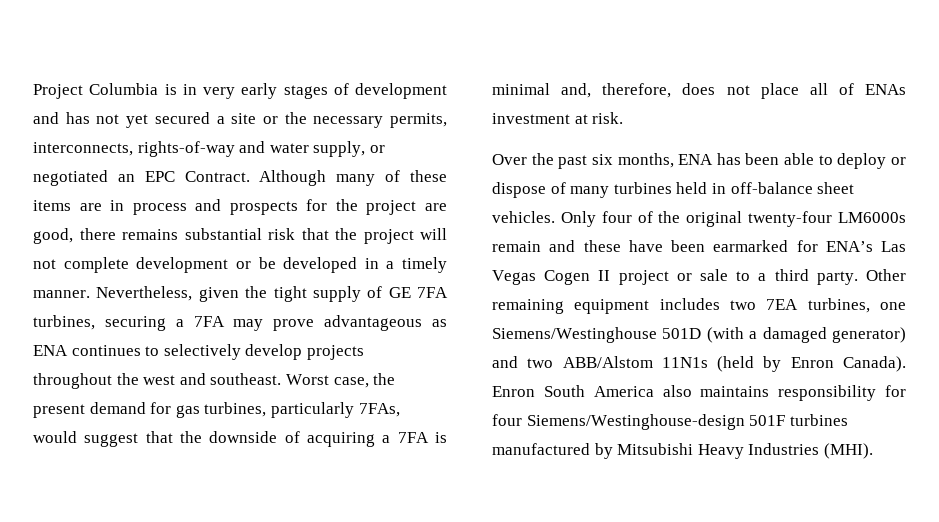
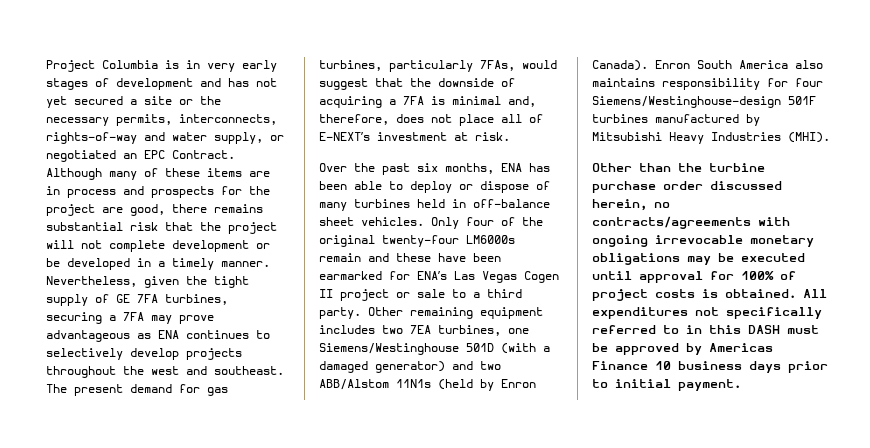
- Worst case, the present demand for gas turbines, particularly 7FAs, would suggest that the downside of acquiring a 7FA is minimal and, therefore, does not place all of ENAs investment at risk.
+ The present demand for gas turbines, particularly 7FAs, would suggest that the downside of acquiring a 7FA is minimal and, therefore, does not place all of E-NEXT’s investment at risk.
+ Other than the turbine purchase order discussed herein, no contracts/agreements with ongoing irrevocable monetary obligations may be executed until approval for 100% of project costs is obtained. All expenditures not specifically referred to in this DASH must be approved by Americas Finance 10 business days prior to initial payment.

